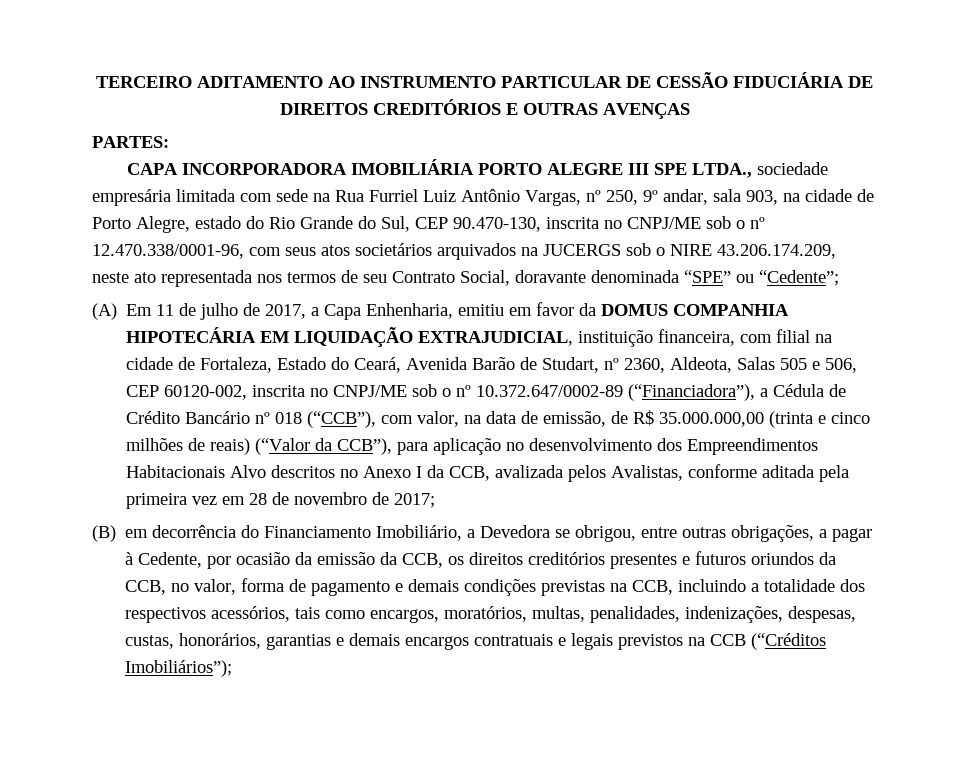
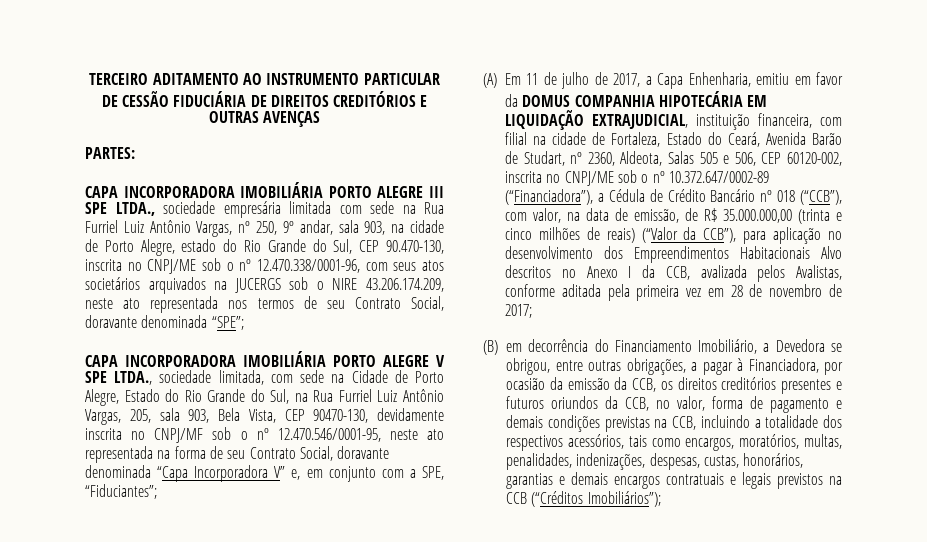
- CAPA INCORPORADORA IMOBILIÁRIA PORTO ALEGRE III SPE LTDA., sociedade empresária limitada com sede na Rua Furriel Luiz Antônio Vargas, nº 250, 9º andar, sala 903, na cidade de Porto Alegre, estado do Rio Grande do Sul, CEP 90.470-130, inscrita no CNPJ/ME sob o nº 12.470.338/0001-96, com seus atos societários arquivados na JUCERGS sob o NIRE 43.206.174.209, neste ato representada nos termos de seu Contrato Social, doravante denominada “SPE” ou “Cedente”;
+ CAPA INCORPORADORA IMOBILIÁRIA PORTO ALEGRE III SPE LTDA., sociedade empresária limitada com sede na Rua Furriel Luiz Antônio Vargas, nº 250, 9º andar, sala 903, na cidade de Porto Alegre, estado do Rio Grande do Sul, CEP 90.470-130, inscrita no CNPJ/ME sob o nº 12.470.338/0001-96, com seus atos societários arquivados na JUCERGS sob o NIRE 43.206.174.209, neste ato representada nos termos de seu Contrato Social, doravante denominada “SPE”;
+ CAPA INCORPORADORA IMOBILIÁRIA PORTO ALEGRE V SPE LTDA., sociedade limitada, com sede na Cidade de Porto Alegre, Estado do Rio Grande do Sul, na Rua Furriel Luiz Antônio Vargas, 205, sala 903, Bela Vista, CEP 90470-130, devidamente inscrita no CNPJ/MF sob o nº 12.470.546/0001-95, neste ato representada na forma de seu Contrato Social, doravante denominada “Capa Incorporadora V” e, em conjunto com a SPE, “Fiduciantes”;
- (B) em decorrência do Financiamento Imobiliário, a Devedora se obrigou, entre outras obrigações, a pagar à Cedente, por ocasião da emissão da CCB, os direitos creditórios presentes e futuros oriundos da CCB, no valor, forma de pagamento e demais condições previstas na CCB, incluindo a totalidade dos respectivos acessórios, tais como encargos, moratórios, multas, penalidades, indenizações, despesas, custas, honorários, garantias e demais encargos contratuais e legais previstos na CCB (“Créditos Imobiliários”);
+ (B) em decorrência do Financiamento Imobiliário, a Devedora se obrigou, entre outras obrigações, a pagar à Financiadora, por ocasião da emissão da CCB, os direitos creditórios presentes e futuros oriundos da CCB, no valor, forma de pagamento e demais condições previstas na CCB, incluindo a totalidade dos respectivos acessórios, tais como encargos, moratórios, multas, penalidades, indenizações, despesas, custas, honorários, garantias e demais encargos contratuais e legais previstos na CCB (“Créditos Imobiliários”);

